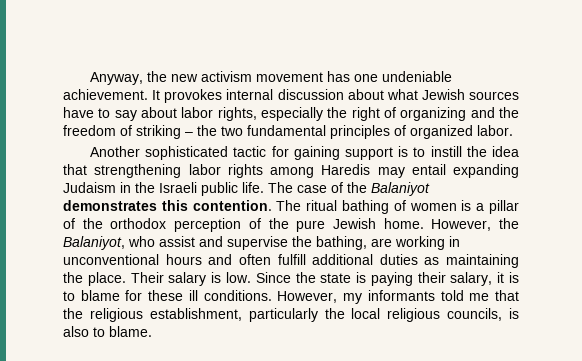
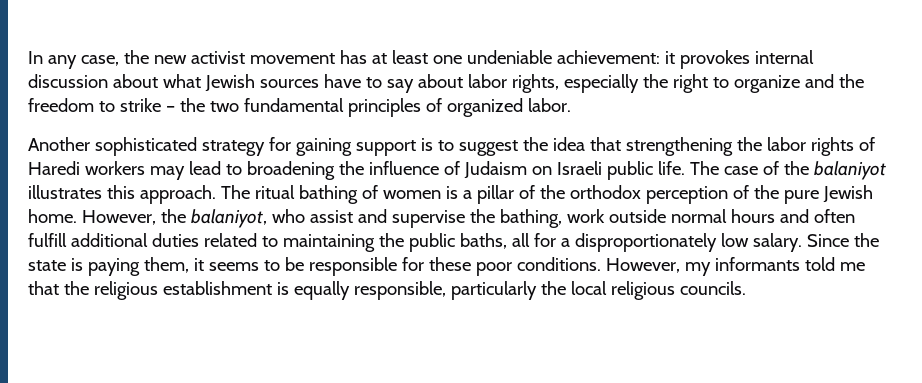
- Anyway, the new activism movement has one undeniable achievement. It provokes internal discussion about what Jewish sources have to say about labor rights, especially the right of organizing and the freedom of striking – the two fundamental principles of organized labor.
+ In any case, the new activist movement has at least one undeniable achievement: it provokes internal discussion about what Jewish sources have to say about labor rights, especially the right to organize and the freedom to strike – the two fundamental principles of organized labor.
- Another sophisticated tactic for gaining support is to instill the idea that strengthening labor rights among Haredis may entail expanding Judaism in the Israeli public life.
+ Another sophisticated strategy for gaining support is to suggest the idea that strengthening the labor rights of Haredi workers may lead to broadening the influence of Judaism on Israeli public life.
- The case of the Balaniyot demonstrates this contention.
+ The case of the balaniyot illustrates this approach.
- However, the Balaniyot, who assist and supervise the bathing, are working in unconventional hours and often fulfill additional duties as maintaining the place. Their salary is low.
+ However, the balaniyot, who assist and supervise the bathing, work outside normal hours and often fulfill additional duties related to maintaining the public baths, all for a disproportionately low salary.
- Since the state is paying their salary, it is to blame for these ill conditions.
+ Since the state is paying them, it seems to be responsible for these poor conditions.
- However, my informants told me that the religious establishment, particularly the local religious councils, is also to blame.
+ However, my informants told me that the religious establishment is equally responsible, particularly the local religious councils.

